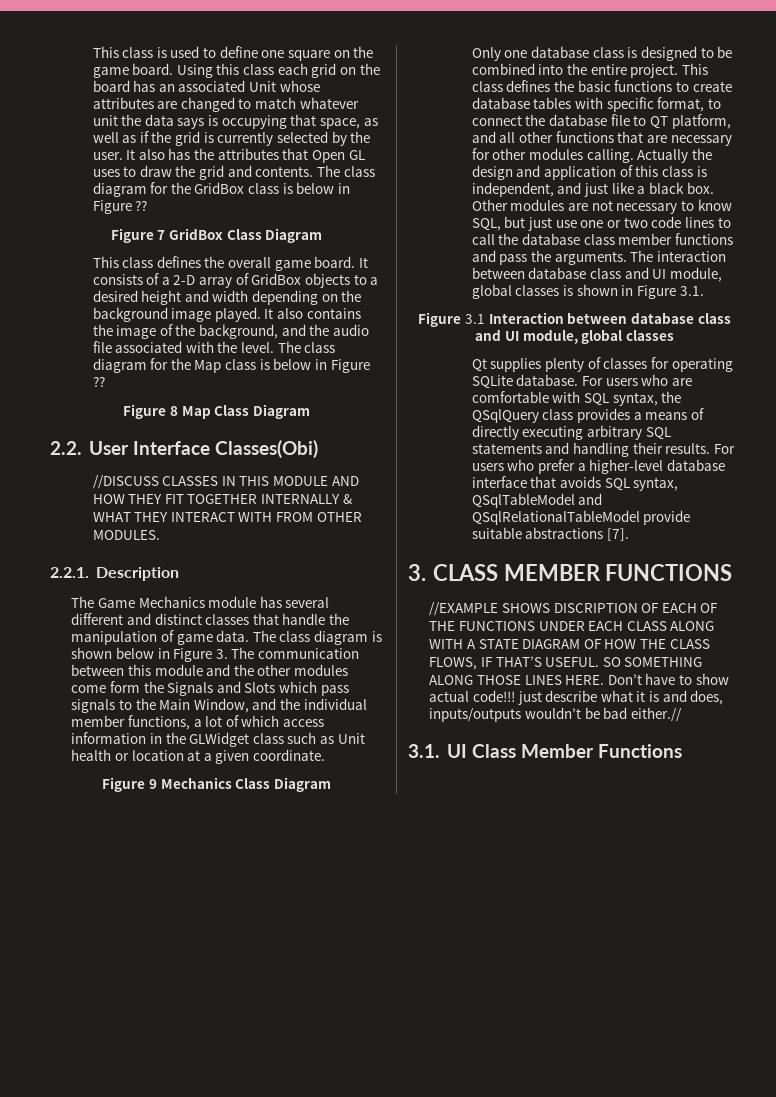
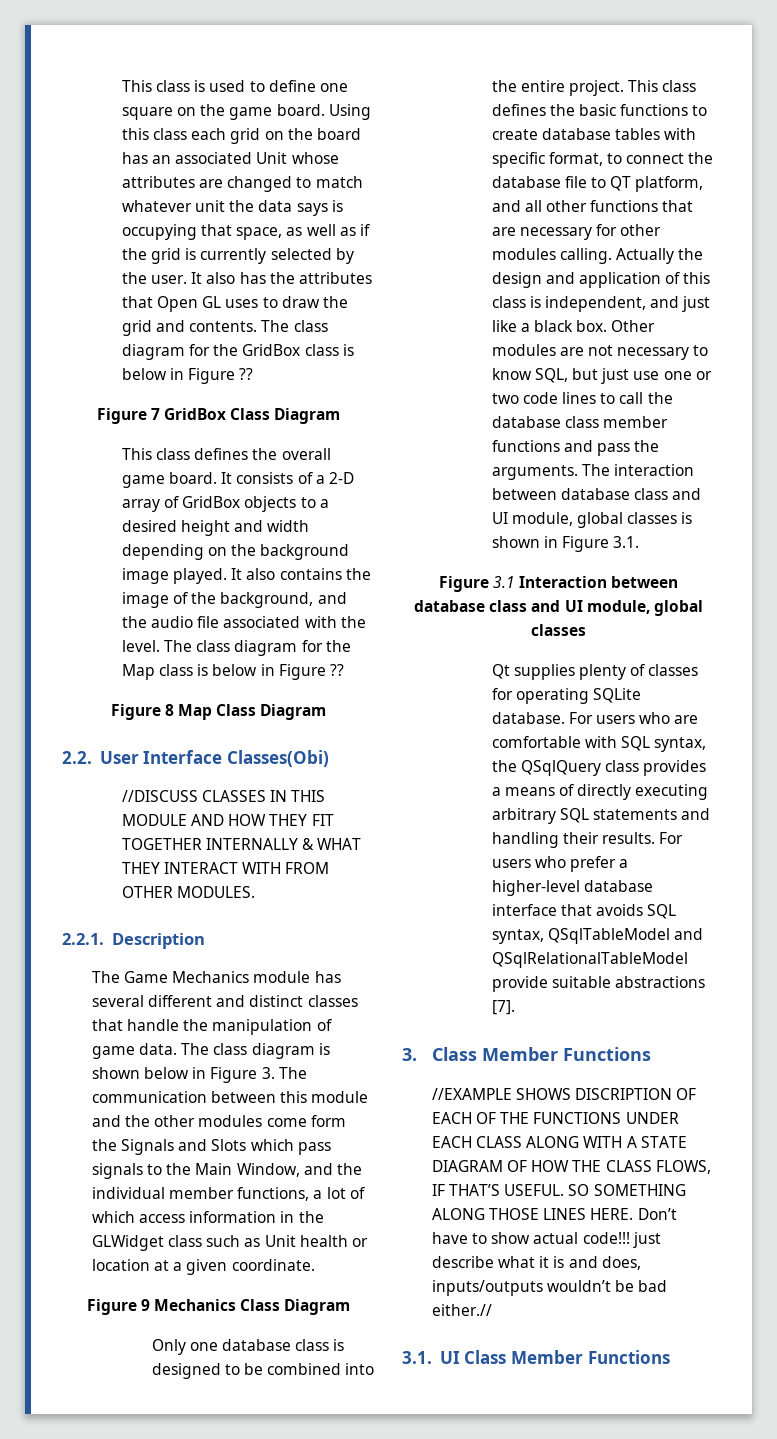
- 3. CLASS MEMBER FUNCTIONS
+ 3. Class Member Functions

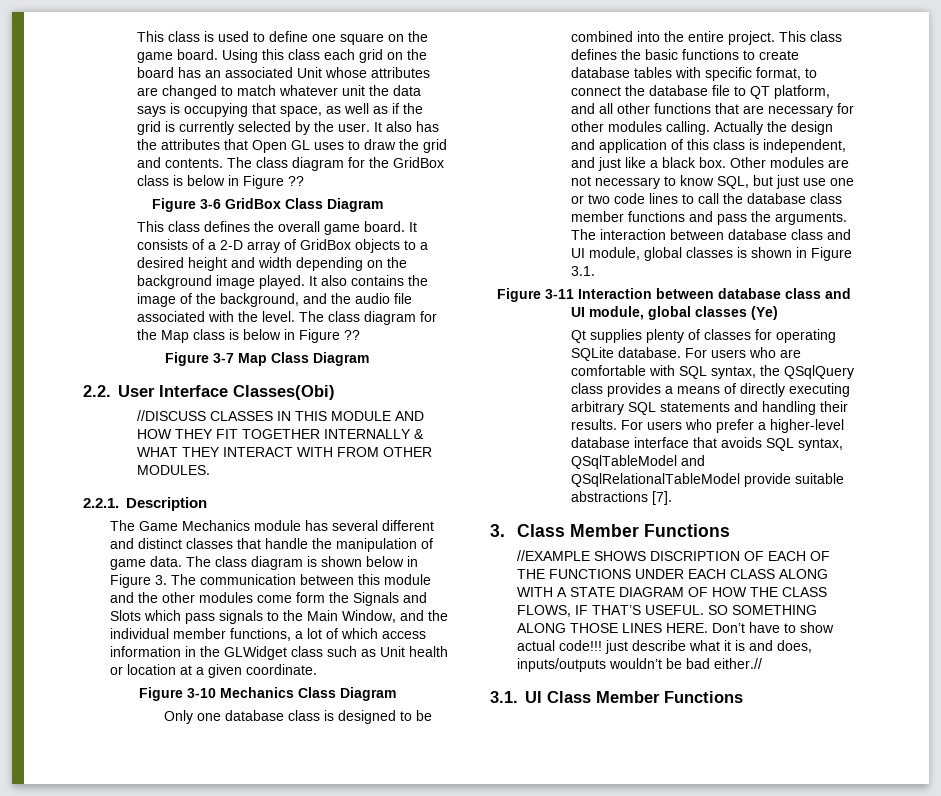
- Figure 7 GridBox Class Diagram
+ Figure 3-6 GridBox Class Diagram
- Figure 8 Map Class Diagram
+ Figure 3-7 Map Class Diagram
- Figure 9 Mechanics Class Diagram
+ Figure 3-10 Mechanics Class Diagram
- Figure 3.1 Interaction between database class and UI module, global classes
+ Figure 3-11 Interaction between database class and UI module, global classes (Ye)

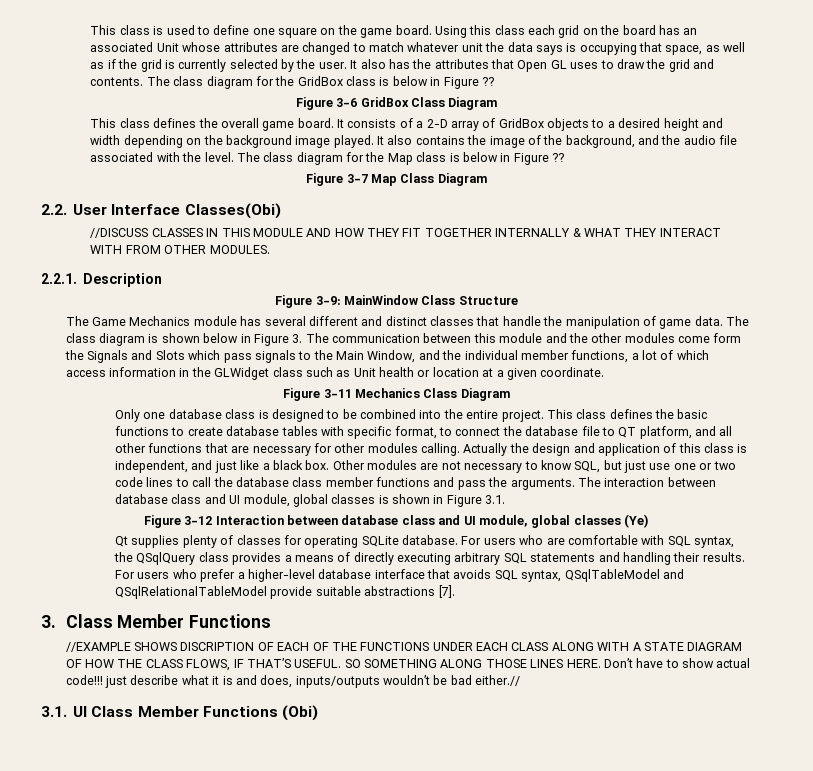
+ Figure 3-9: MainWindow Class Structure
- Figure 3-10 Mechanics Class Diagram
+ Figure 3-11 Mechanics Class Diagram
- Figure 3-11 Interaction between database class and UI module, global classes (Ye)
+ Figure 3-12 Interaction between database class and UI module, global classes (Ye)
- 3.1. UI Class Member Functions
+ 3.1. UI Class Member Functions (Obi)

